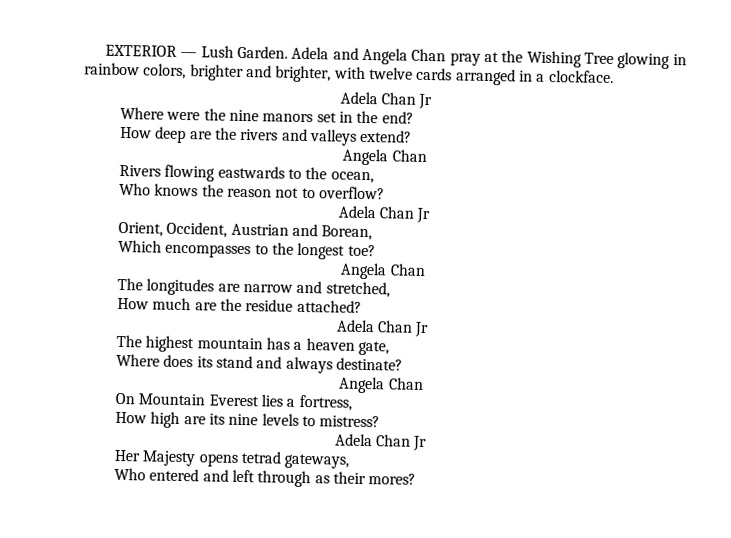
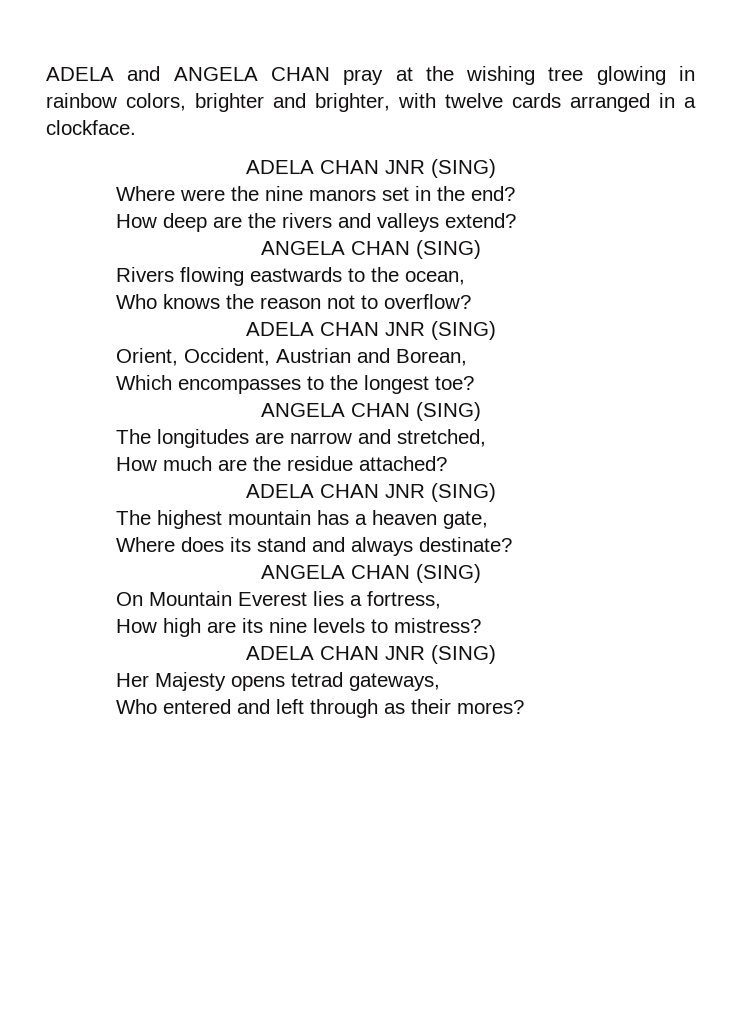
- EXTERIOR — Lush Garden. Adela and Angela Chan pray at the Wishing Tree glowing in rainbow colors, brighter and brighter, with twelve cards arranged in a clockface.
- Adela Chan Jr
+ ADELA and ANGELA CHAN pray at the wishing tree glowing in rainbow colors, brighter and brighter, with twelve cards arranged in a clockface.
+ ADELA CHAN JNR (SING)
  How deep are the rivers and valleys extend?
- Angela Chan
+ ANGELA CHAN (SING)
  Who knows the reason not to overflow?
- Adela Chan Jr
+ ADELA CHAN JNR (SING)
  Which encompasses to the longest toe?
- Angela Chan
+ ANGELA CHAN (SING)
  How much are the residue attached?
- Adela Chan Jr
+ ADELA CHAN JNR (SING)
  Where does its stand and always destinate?
- Angela Chan
+ ANGELA CHAN (SING)
  How high are its nine levels to mistress?
- Adela Chan Jr
+ ADELA CHAN JNR (SING)

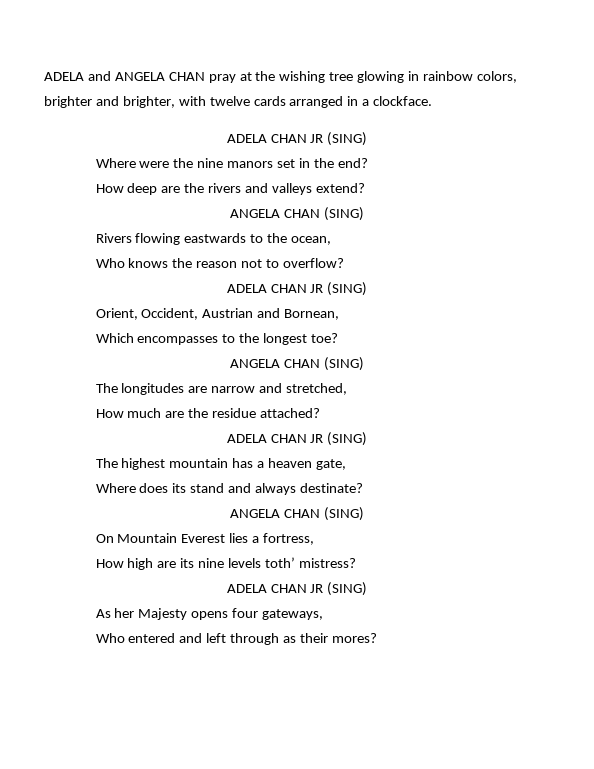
  ADELA and ANGELA CHAN pray at the wishing tree glowing in rainbow colors, brighter and brighter, with twelve cards arranged in a clockface.
- ADELA CHAN JNR (SING)
+ ADELA CHAN JR (SING)
  Who knows the reason not to overflow?
- ADELA CHAN JNR (SING)
+ ADELA CHAN JR (SING)
- Orient, Occident, Austrian and Borean,
+ Orient, Occident, Austrian and Bornean,
  How much are the residue attached?
- ADELA CHAN JNR (SING)
+ ADELA CHAN JR (SING)
- How high are its nine levels to mistress?
- ADELA CHAN JNR (SING)
- Her Majesty opens tetrad gateways,
+ How high are its nine levels toth’ mistress?
+ ADELA CHAN JR (SING)
+ As her Majesty opens four gateways,

